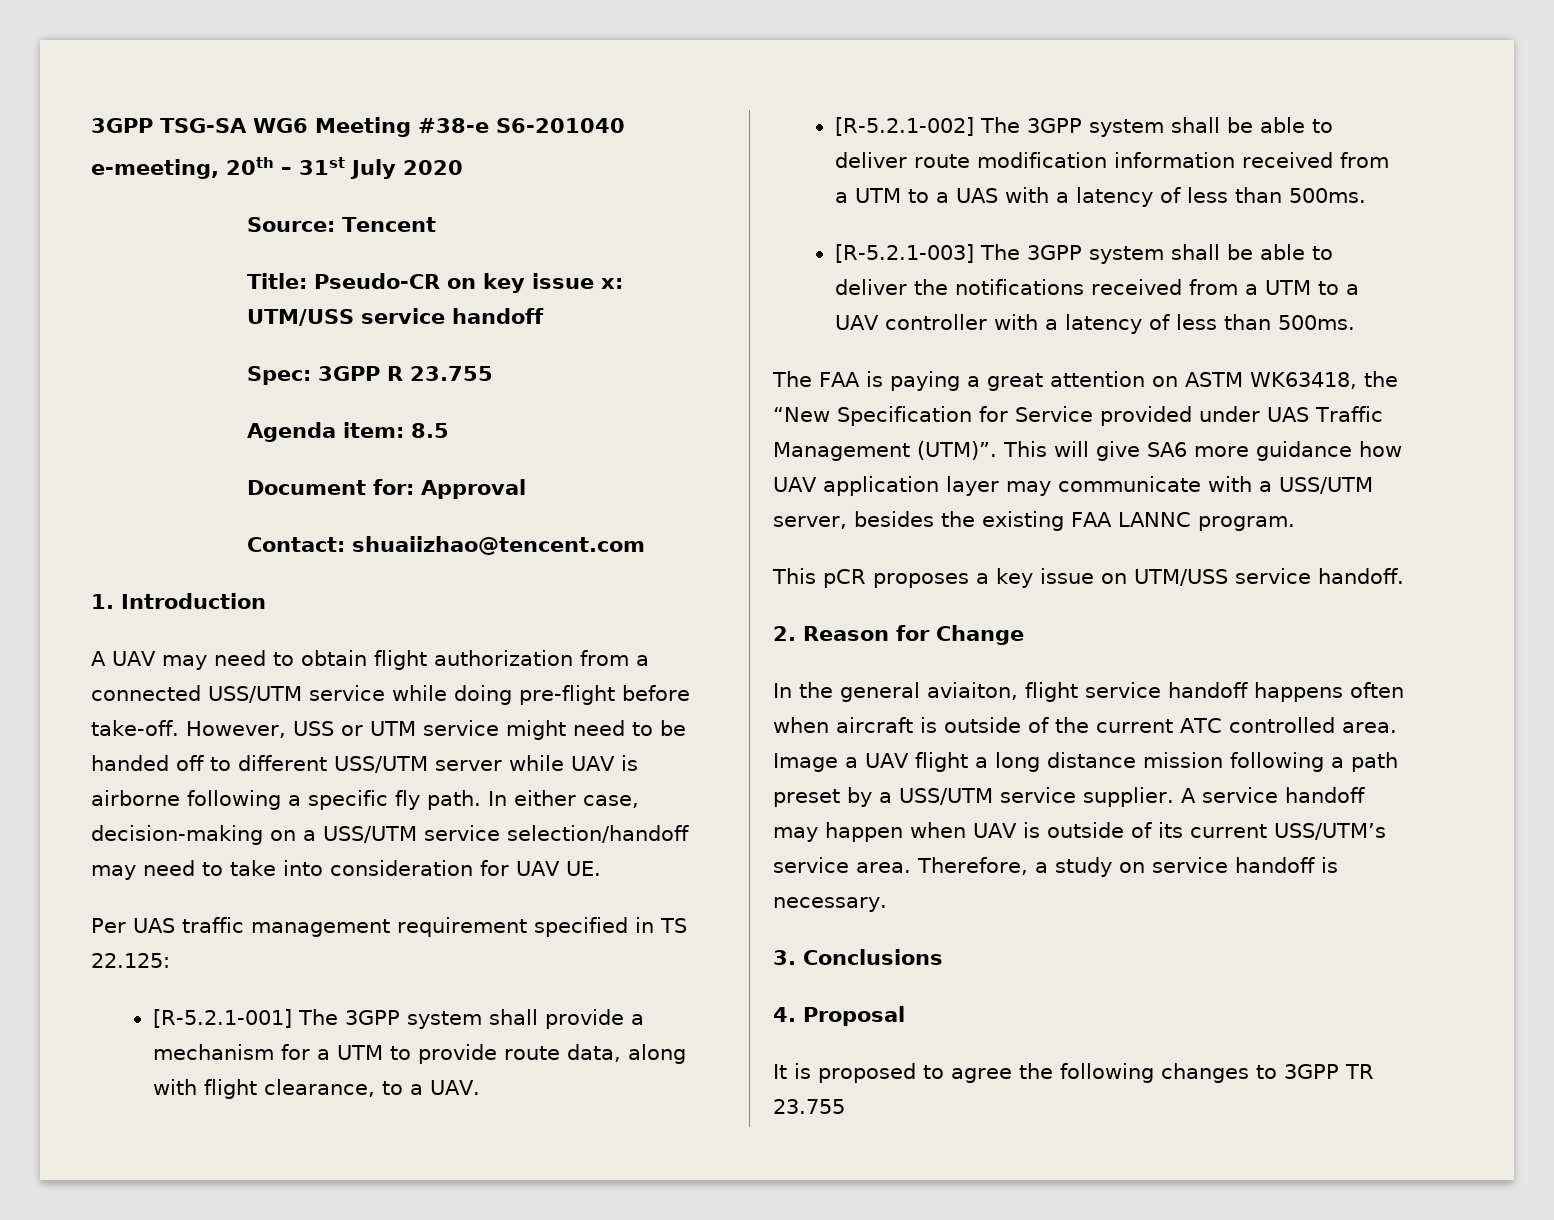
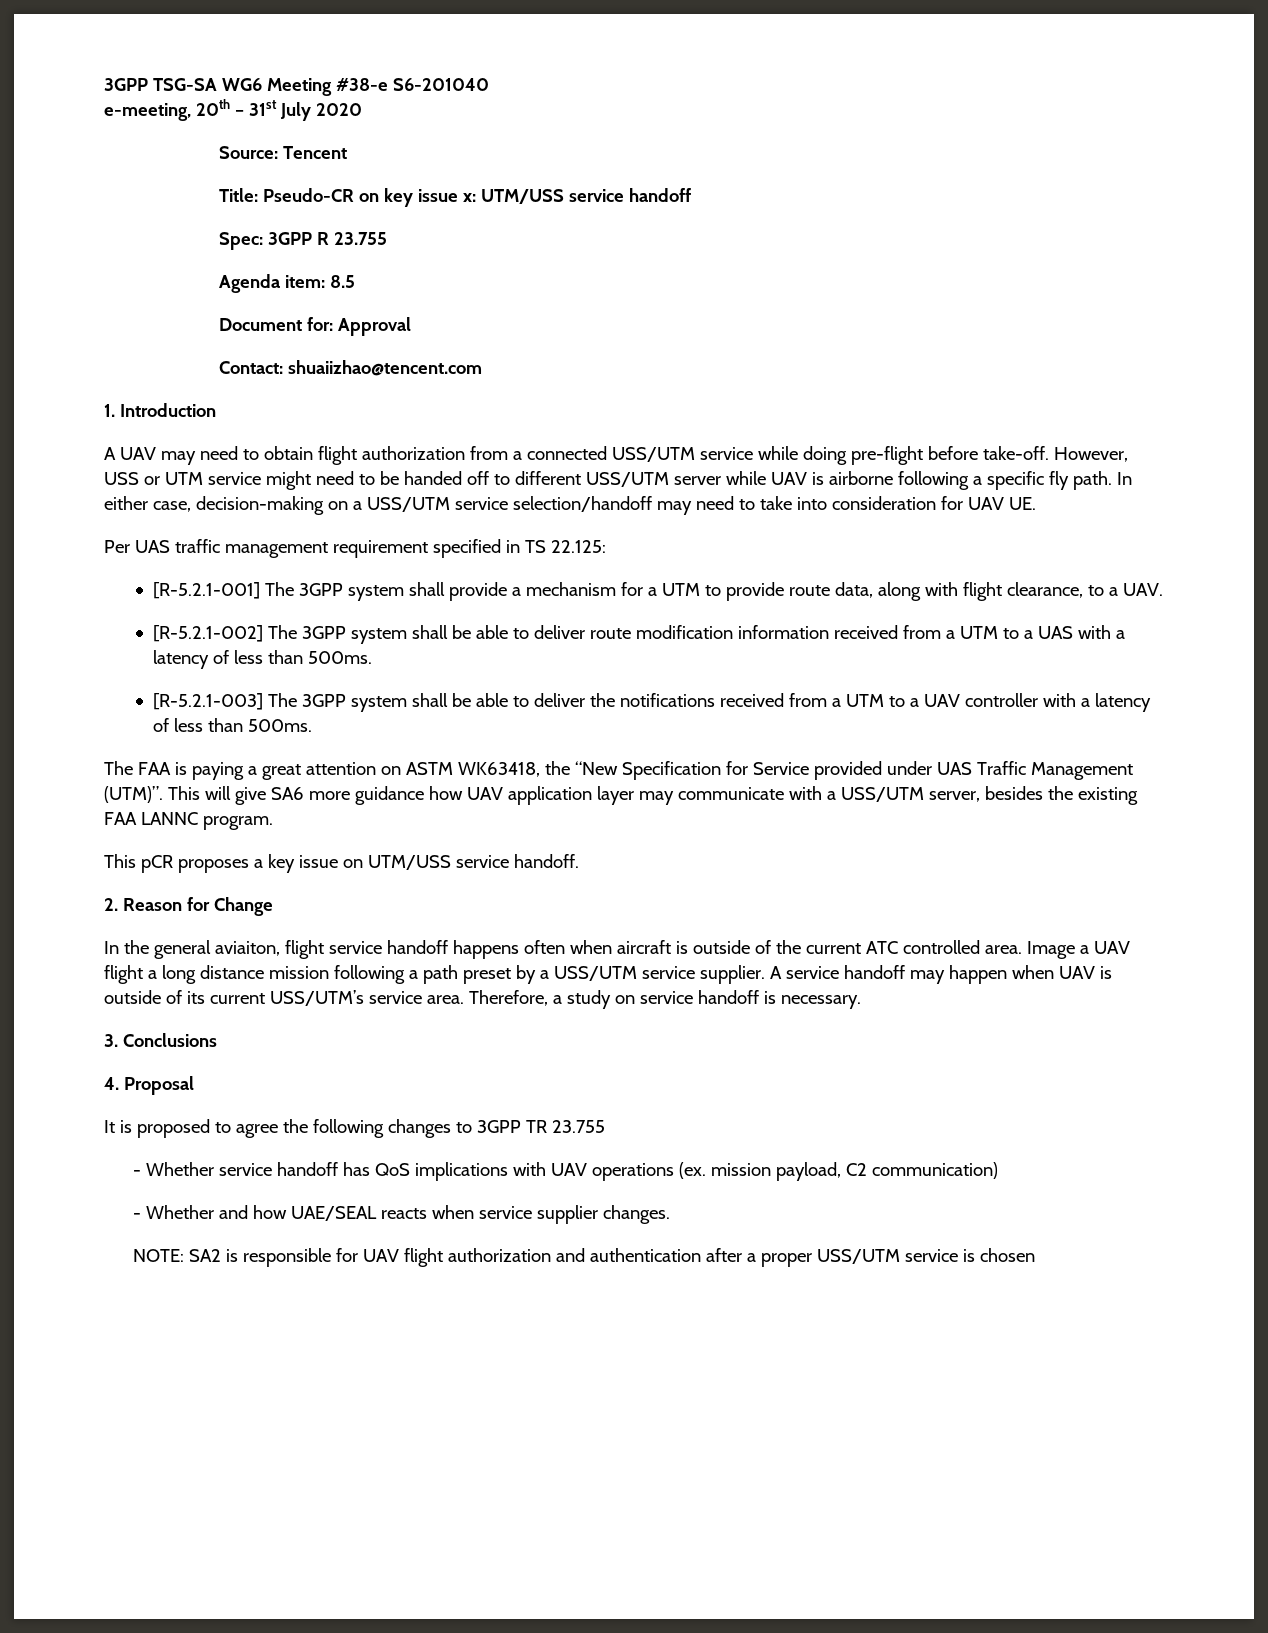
+ - Whether service handoff has QoS implications with UAV operations (ex. mission payload, C2 communication)
+ - Whether and how UAE/SEAL reacts when service supplier changes.
+ NOTE: SA2 is responsible for UAV flight authorization and authentication after a proper USS/UTM service is chosen

